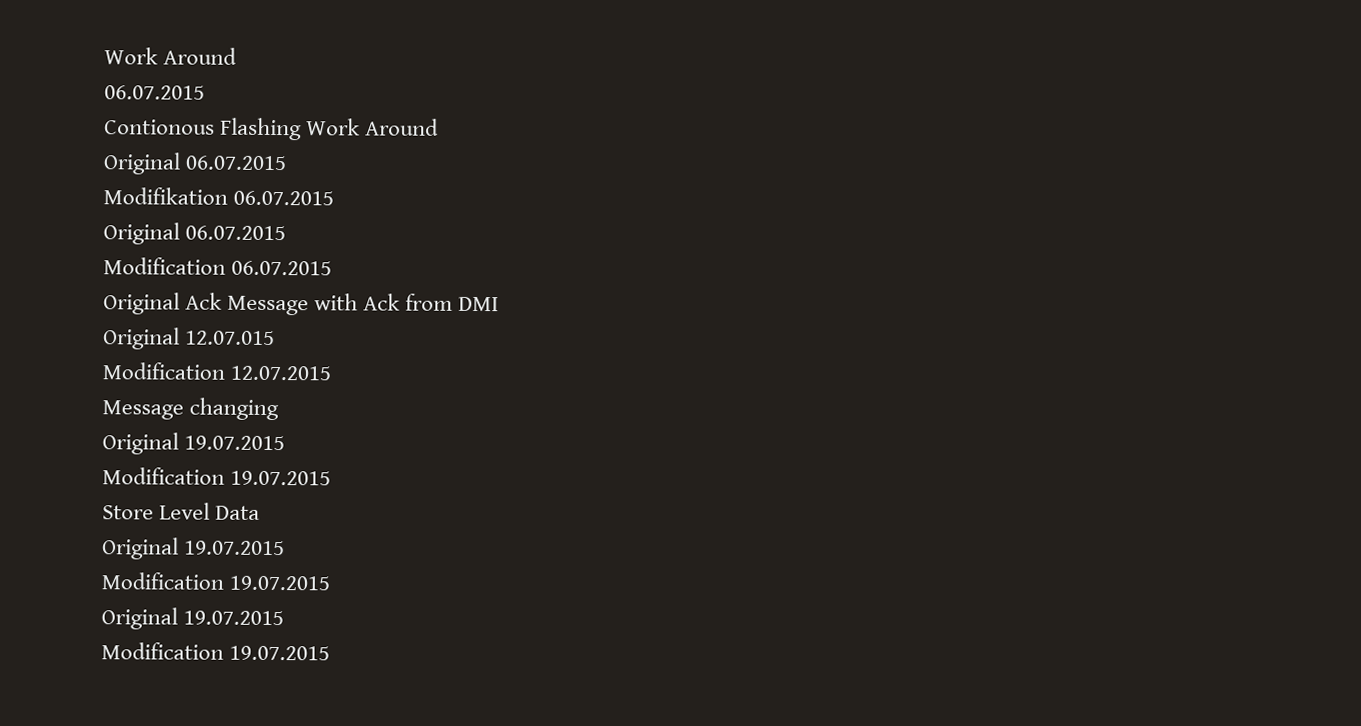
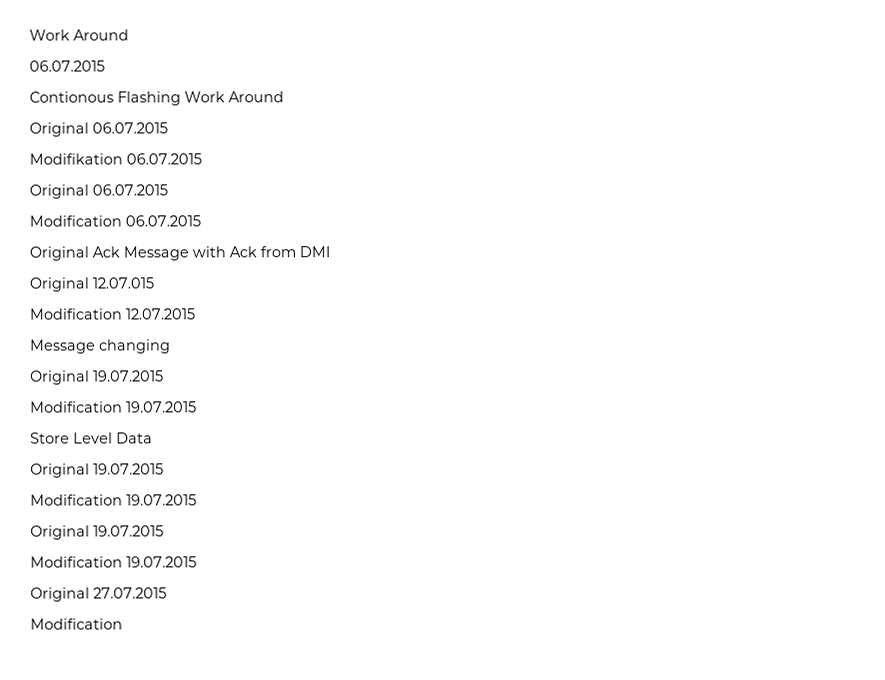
+ Original 27.07.2015
+ Modification

